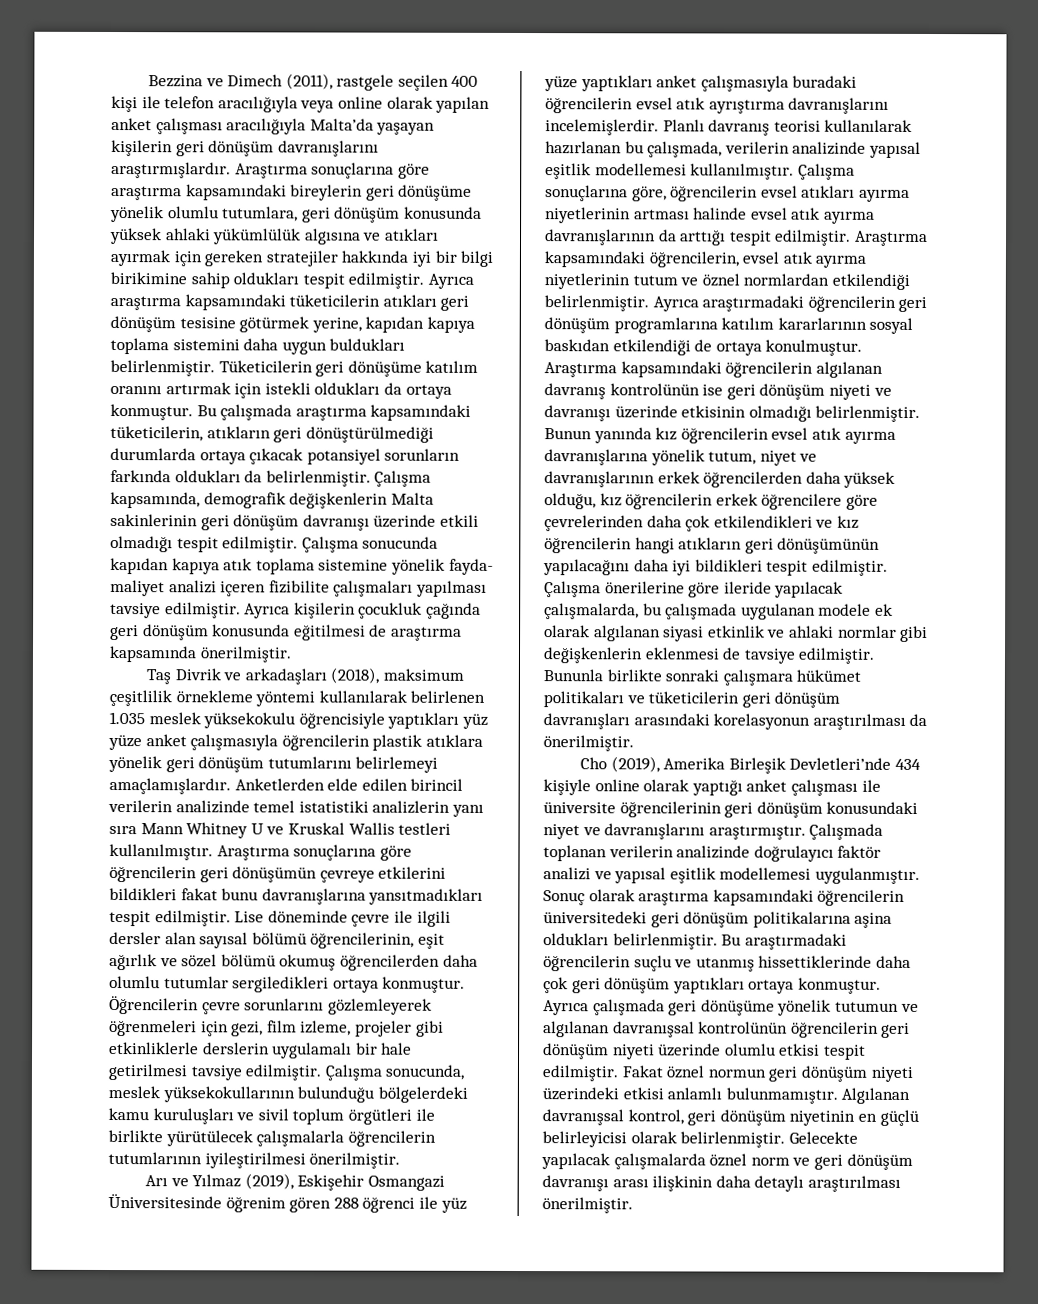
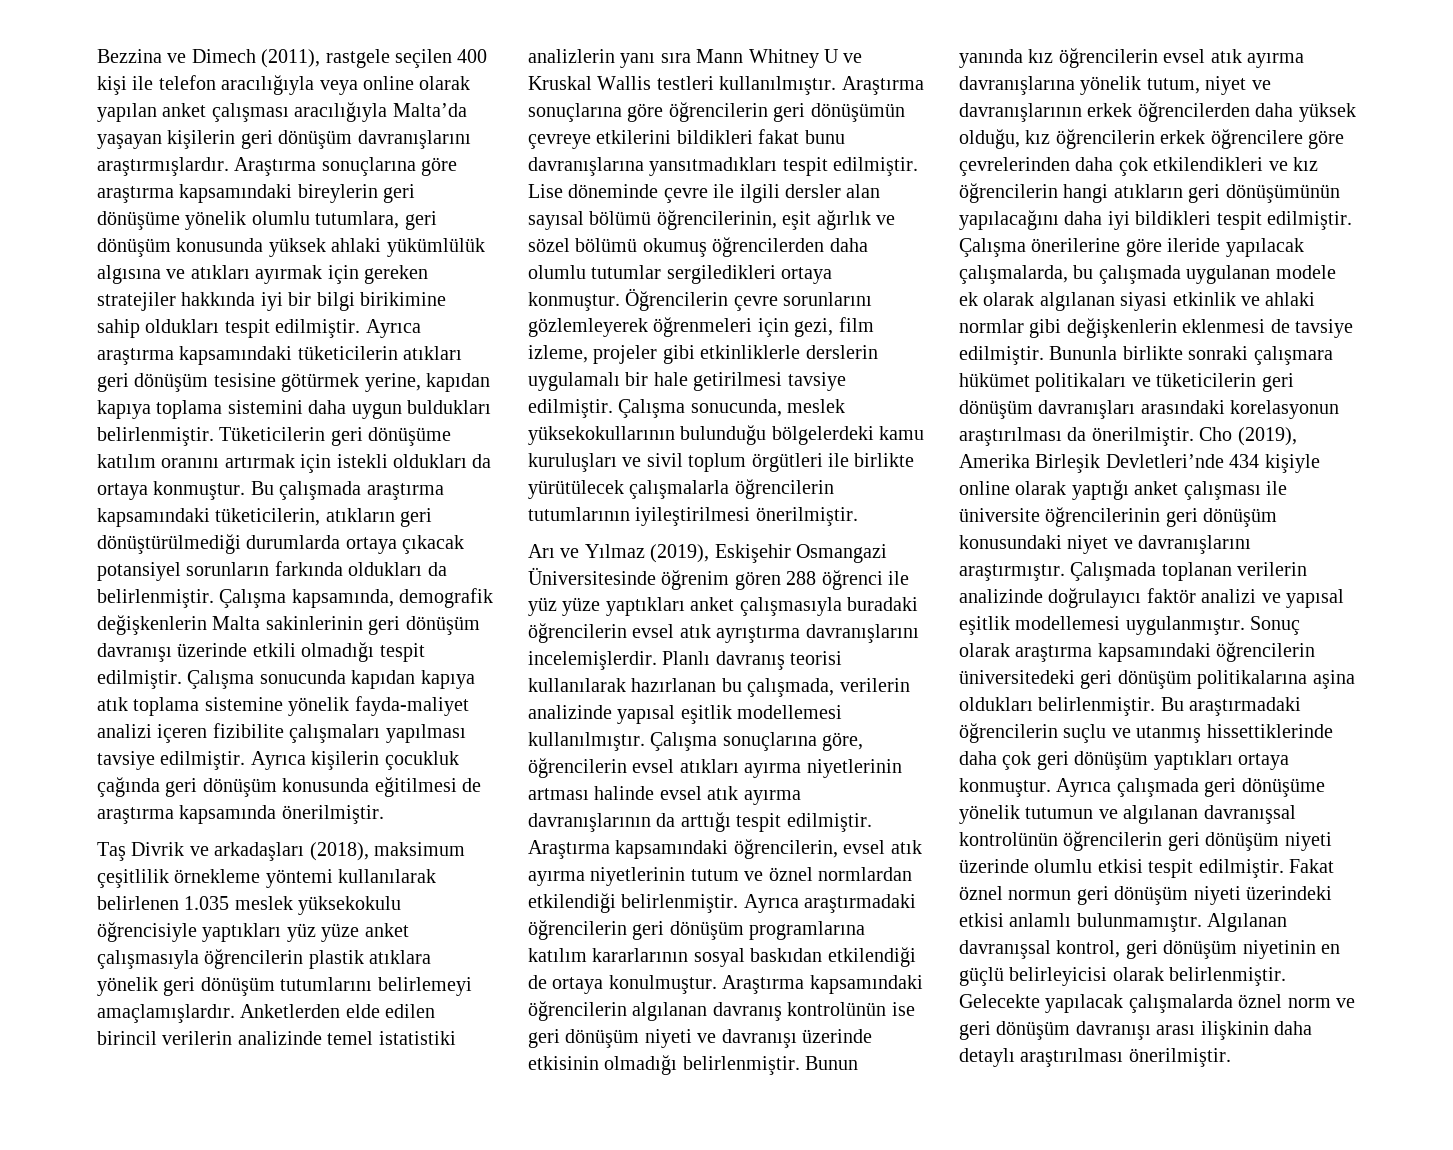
- Çalışma sonucunda kapıdan kapıya atık toplama sistemine yönelik fayda- maliyet analizi içeren fizibilite çalışmaları yapılması tavsiye edilmiştir.
+ Çalışma sonucunda kapıdan kapıya atık toplama sistemine yönelik fayda-maliyet analizi içeren fizibilite çalışmaları yapılması tavsiye edilmiştir.
- Bununla birlikte sonraki çalışmara hükümet politikaları ve tüketicilerin geri dönüşüm davranışları arasındaki korelasyonun araştırılması da önerilmiştir.
- Cho (2019), Amerika Birleşik Devletleri’nde 434 kişiyle online olarak yaptığı anket çalışması ile üniversite öğrencilerinin geri dönüşüm konusundaki niyet ve davranışlarını araştırmıştır.
+ Bununla birlikte sonraki çalışmara hükümet politikaları ve tüketicilerin geri dönüşüm davranışları arasındaki korelasyonun araştırılması da önerilmiştir. Cho (2019), Amerika Birleşik Devletleri’nde 434 kişiyle online olarak yaptığı anket çalışması ile üniversite öğrencilerinin geri dönüşüm konusundaki niyet ve davranışlarını araştırmıştır.

